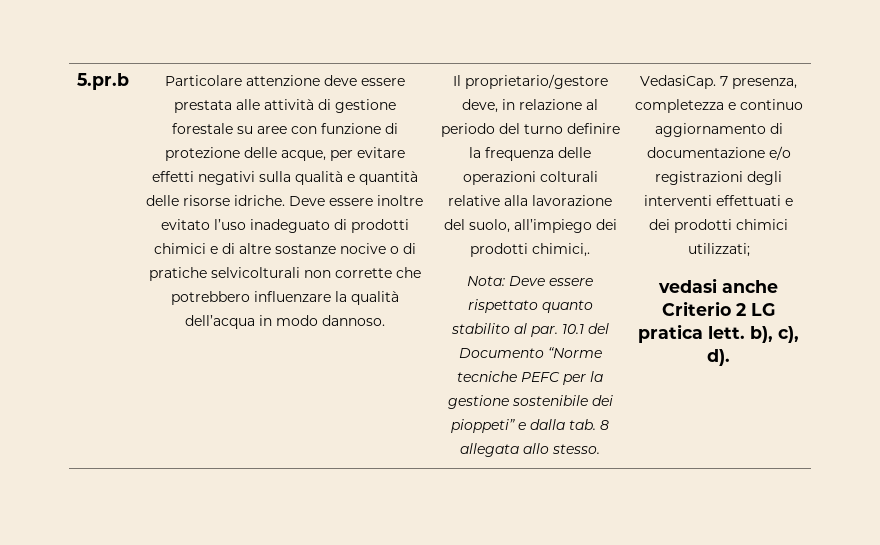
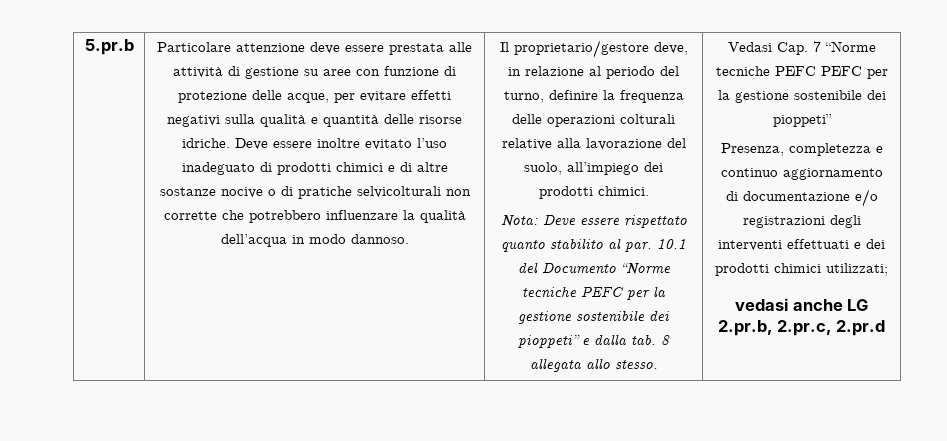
- Particolare attenzione deve essere prestata alle attività di gestione forestale su aree con funzione di protezione delle acque, per evitare effetti negativi sulla qualità e quantità delle risorse idriche.
+ Particolare attenzione deve essere prestata alle attività di gestione su aree con funzione di protezione delle acque, per evitare effetti negativi sulla qualità e quantità delle risorse idriche.
- Il proprietario/gestore deve, in relazione al periodo del turno definire la frequenza delle operazioni colturali relative alla lavorazione del suolo, all’impiego dei prodotti chimici,.
+ Il proprietario/gestore deve, in relazione al periodo del turno, definire la frequenza delle operazioni colturali relative alla lavorazione del suolo, all’impiego dei prodotti chimici.
- VedasiCap. 7 presenza, completezza e continuo aggiornamento di documentazione e/o registrazioni degli interventi effettuati e dei prodotti chimici utilizzati;
+ Vedasi Cap. 7 “Norme tecniche PEFC PEFC per la gestione sostenibile dei pioppeti”
+ Presenza, completezza e continuo aggiornamento di documentazione e/o registrazioni degli interventi effettuati e dei prodotti chimici utilizzati;
- vedasi anche Criterio 2 LG pratica lett. b), c), d).
+ vedasi anche LG 2.pr.b, 2.pr.c, 2.pr.d

